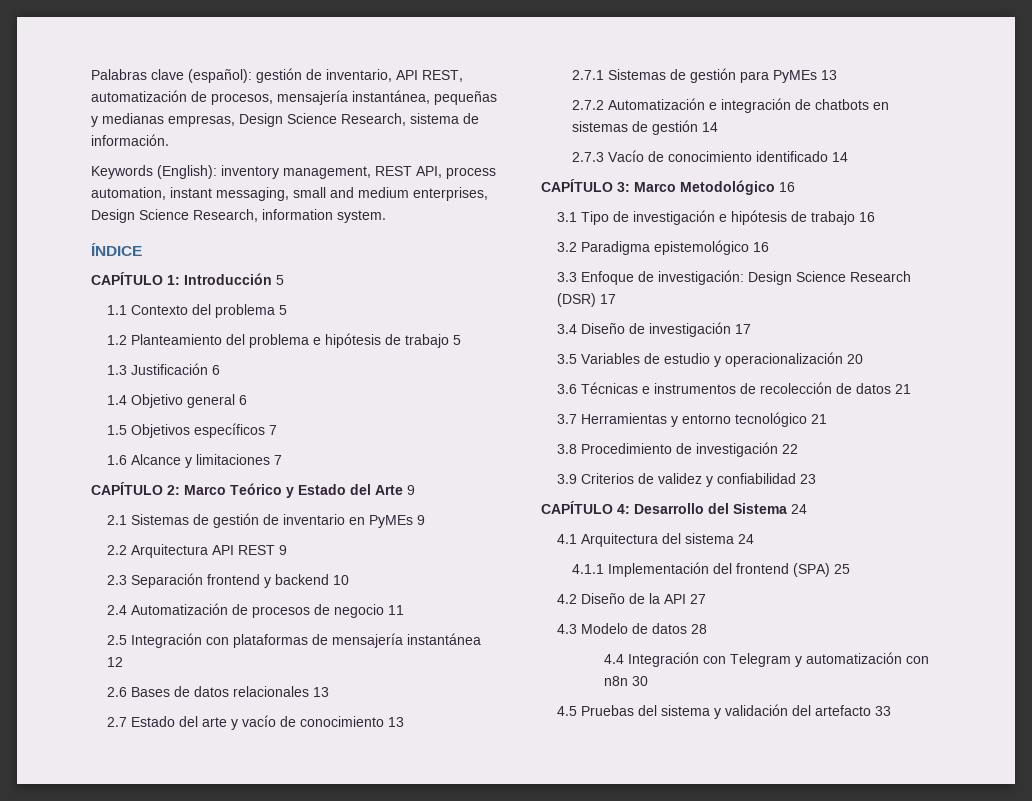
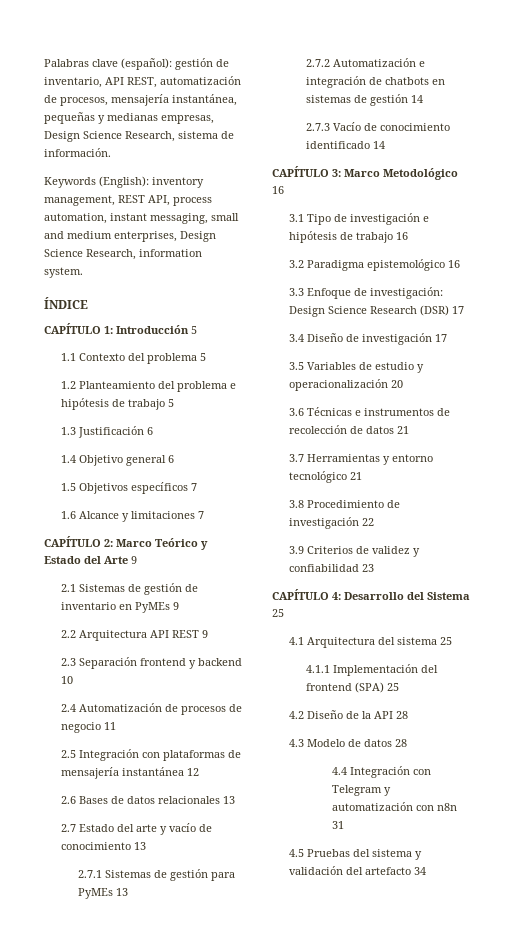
- CAPÍTULO 4: Desarrollo del Sistema 24
+ CAPÍTULO 4: Desarrollo del Sistema 25
- 4.1 Arquitectura del sistema 24
+ 4.1 Arquitectura del sistema 25
- 4.2 Diseño de la API 27
+ 4.2 Diseño de la API 28
- 4.4 Integración con Telegram y automatización con n8n 30
+ 4.4 Integración con Telegram y automatización con n8n 31
- 4.5 Pruebas del sistema y validación del artefacto 33
+ 4.5 Pruebas del sistema y validación del artefacto 34

